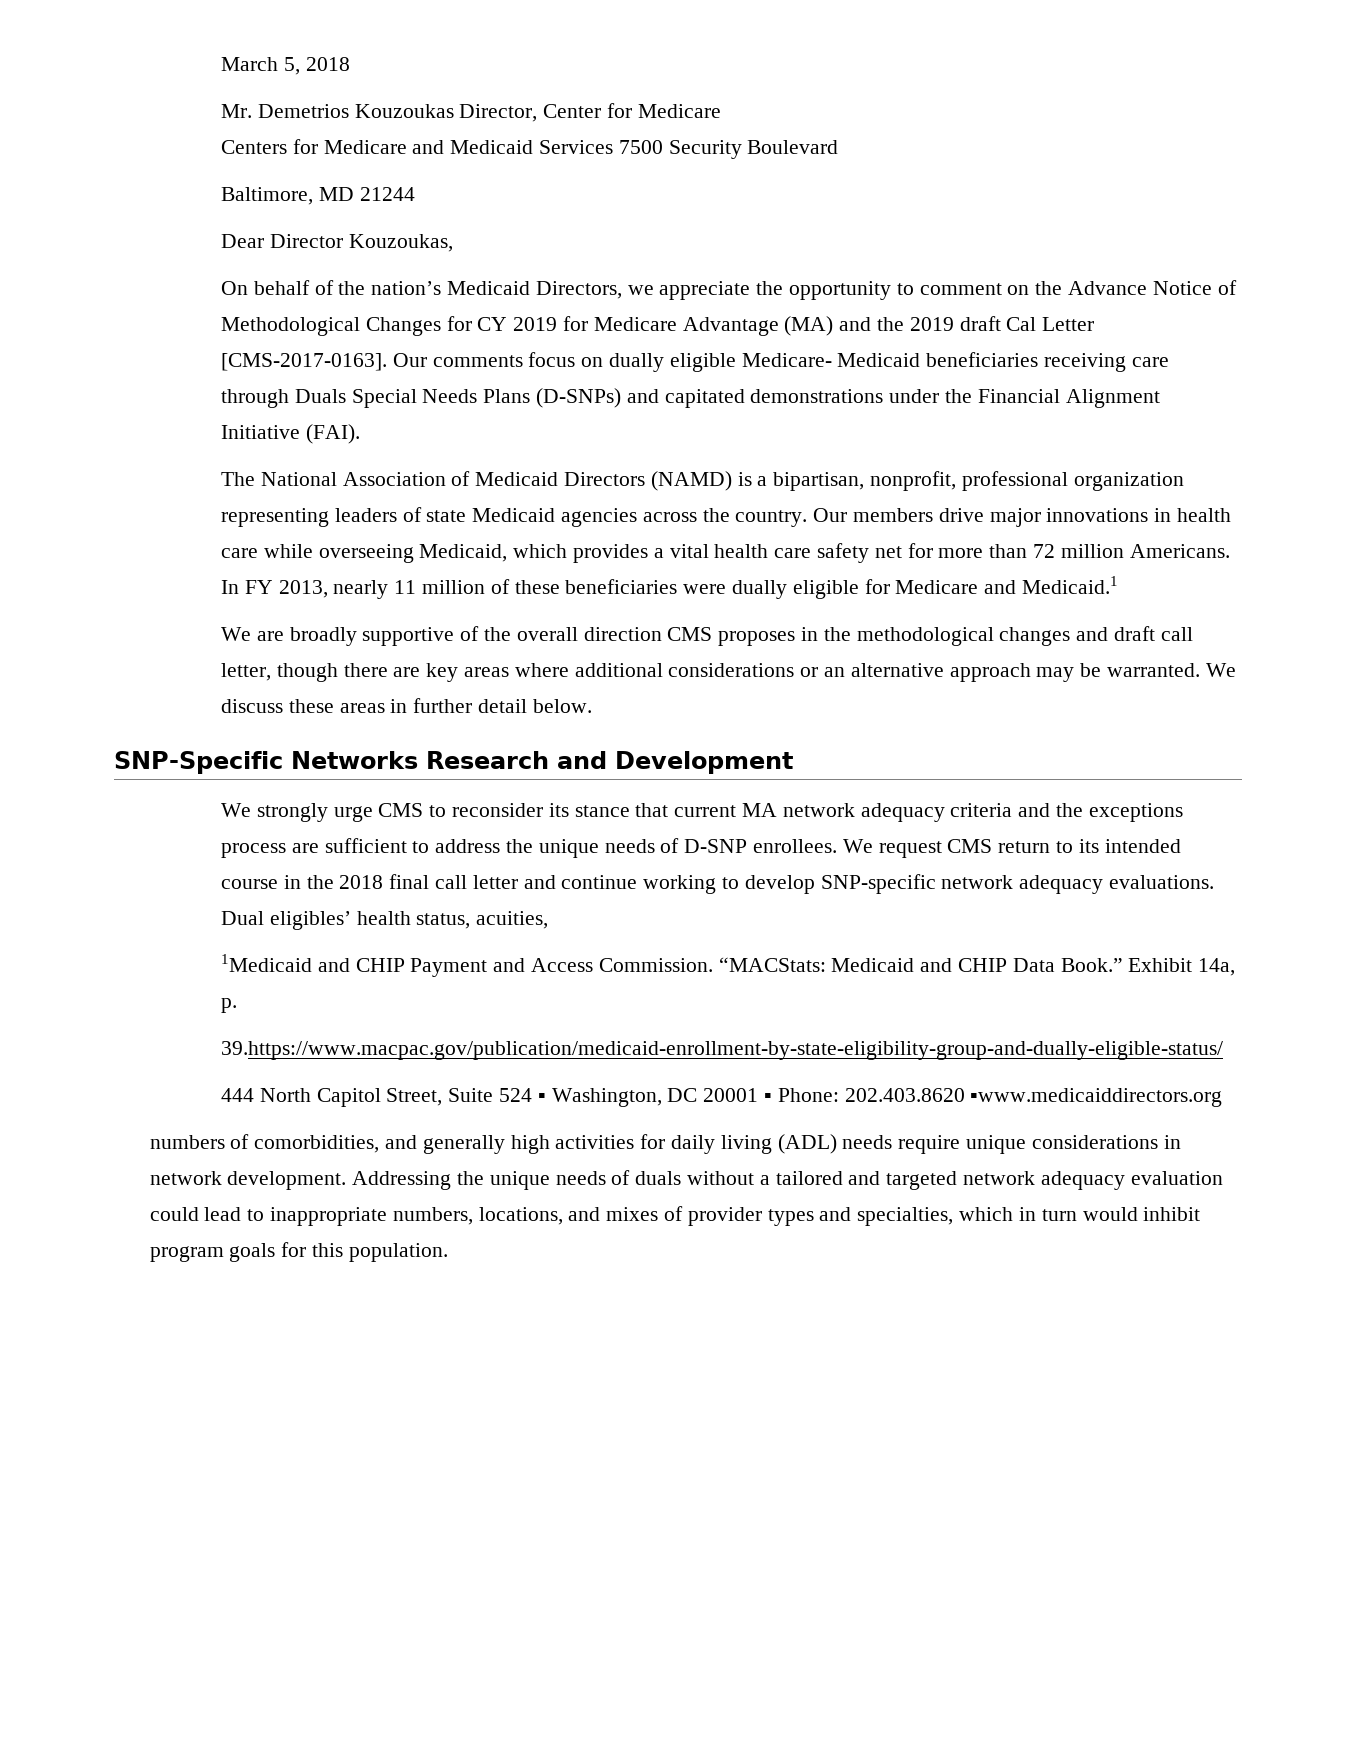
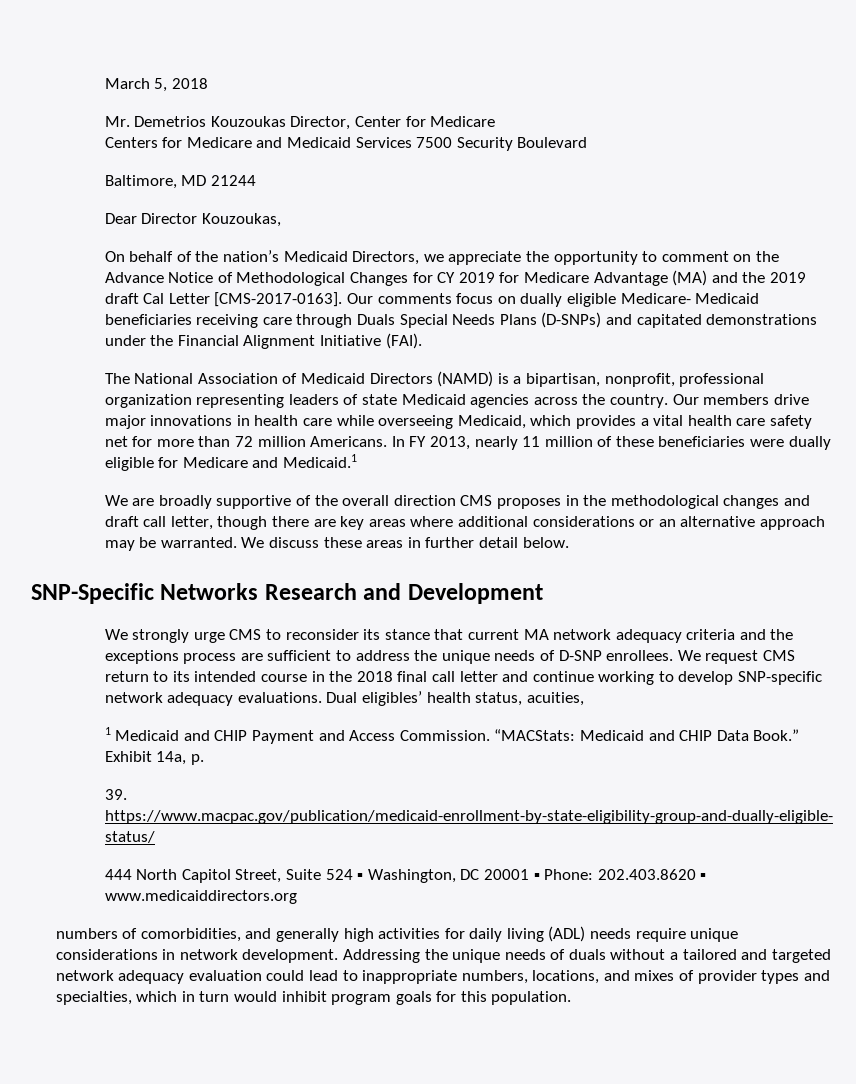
- 1Medicaid and CHIP Payment and Access Commission.
+ 1 Medicaid and CHIP Payment and Access Commission.
- 39.https://www.macpac.gov/publication/medicaid-enrollment-by-state-eligibility-group-and-dually-eligible-status/
+ 39. https://www.macpac.gov/publication/medicaid-enrollment-by-state-eligibility-group-and-dually-eligible- status/
- 444 North Capitol Street, Suite 524 ▪ Washington, DC 20001 ▪ Phone: 202.403.8620 ▪www.medicaiddirectors.org
+ 444 North Capitol Street, Suite 524 ▪ Washington, DC 20001 ▪ Phone: 202.403.8620 ▪ www.medicaiddirectors.org

